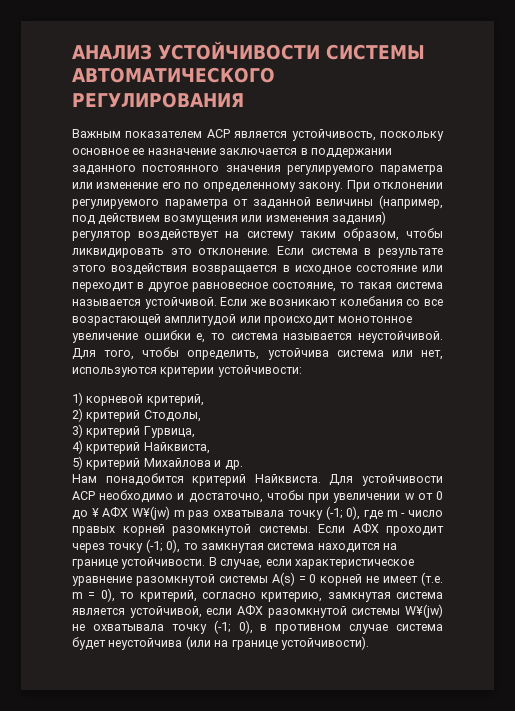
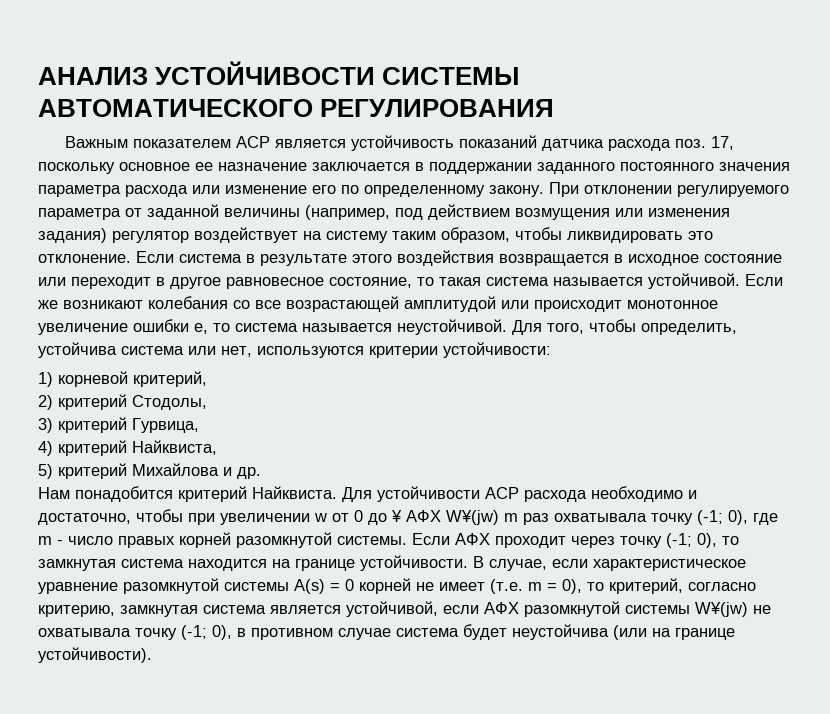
- Важным показателем АСР является устойчивость, поскольку основное ее назначение заключается в поддержании заданного постоянного значения регулируемого параметра или изменение его по определенному закону.
+ Важным показателем АСР является устойчивость показаний датчика расхода поз. 17, поскольку основное ее назначение заключается в поддержании заданного постоянного значения параметра расхода или изменение его по определенному закону.
- Для устойчивости АСР необходимо и достаточно, чтобы при увеличении w от 0 до ¥ АФХ W¥(jw) m раз охватывала точку (-1; 0), где m - число правых корней разомкнутой системы.
+ Для устойчивости АСР расхода необходимо и достаточно, чтобы при увеличении w от 0 до ¥ АФХ W¥(jw) m раз охватывала точку (-1; 0), где m - число правых корней разомкнутой системы.

